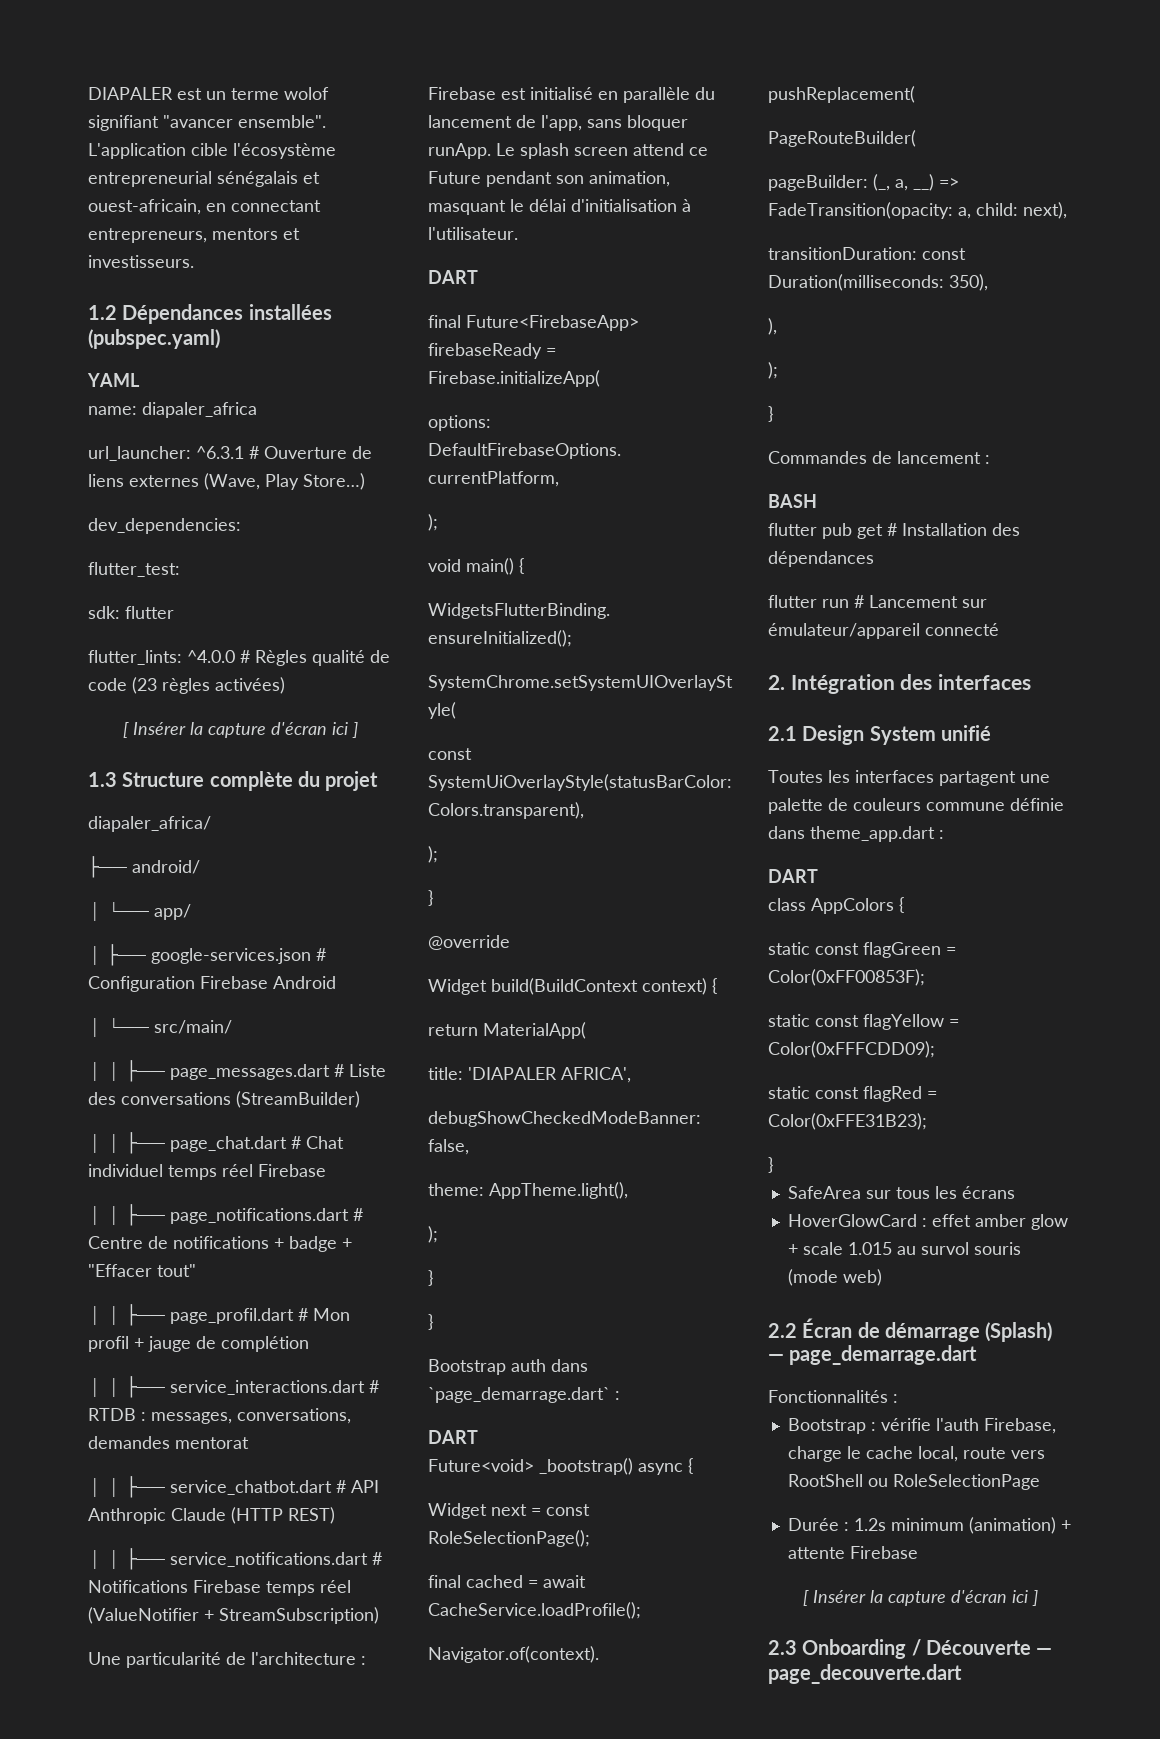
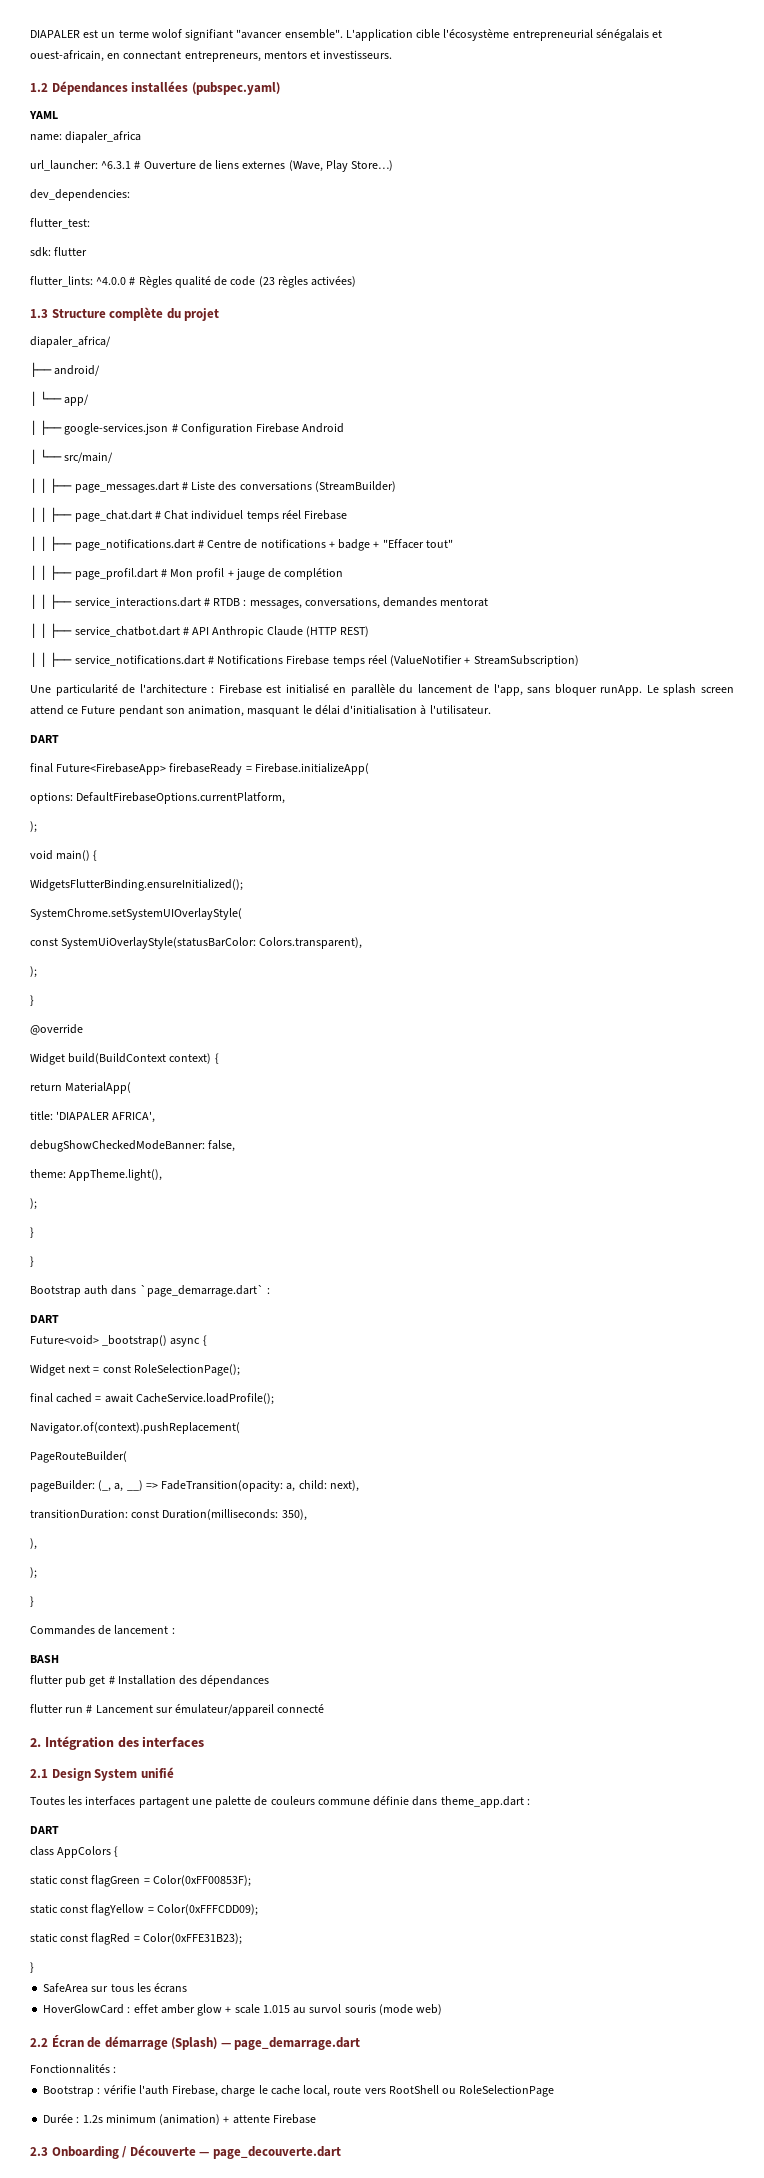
  flutter_lints: ^4.0.0 # Règles qualité de code (23 règles activées)
- [ Insérer la capture d'écran ici ]
  Durée : 1.2s minimum (animation) + attente Firebase
- [ Insérer la capture d'écran ici ]

